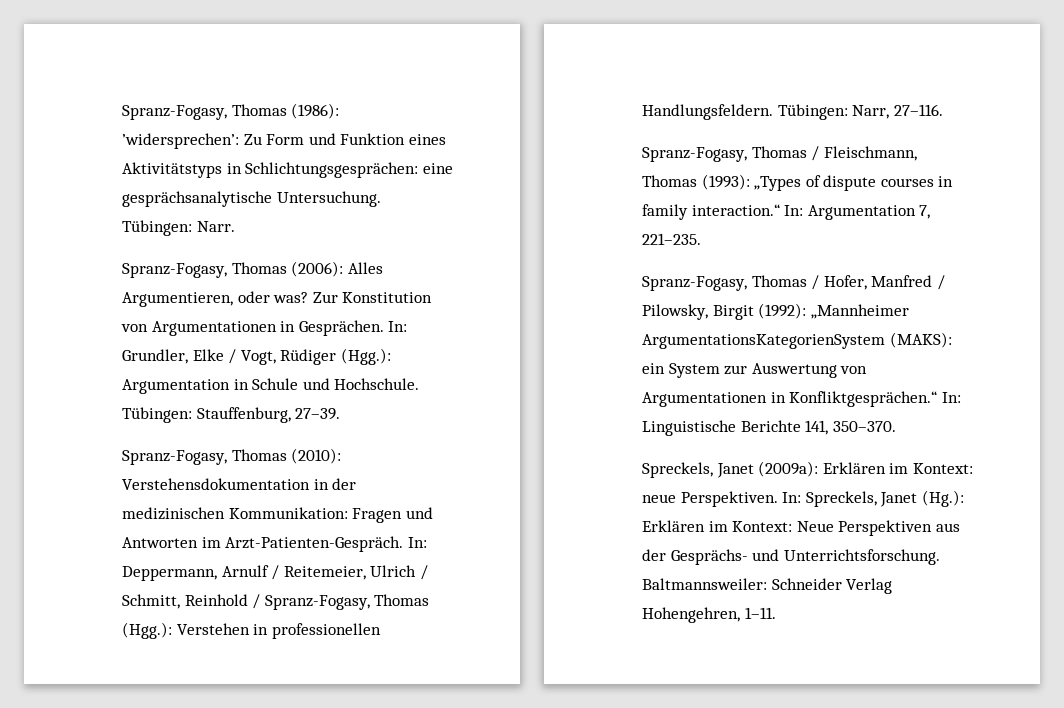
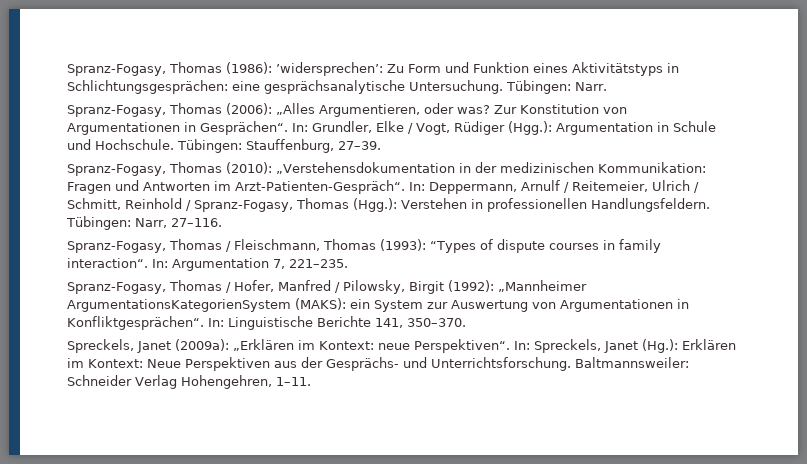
- Spranz-Fogasy, Thomas (2006): Alles Argumentieren, oder was?
+ Spranz-Fogasy, Thomas (2006): „Alles Argumentieren, oder was?
- Zur Konstitution von Argumentationen in Gesprächen.
+ Zur Konstitution von Argumentationen in Gesprächen“.
- Spranz-Fogasy, Thomas (2010): Verstehensdokumentation in der medizinischen Kommunikation: Fragen und Antworten im Arzt-Patienten-Gespräch.
+ Spranz-Fogasy, Thomas (2010): „Verstehensdokumentation in der medizinischen Kommunikation: Fragen und Antworten im Arzt-Patienten-Gespräch“.
- Spranz-Fogasy, Thomas / Fleischmann, Thomas (1993): „Types of dispute courses in family interaction.“ In: Argumentation 7, 221–235.
+ Spranz-Fogasy, Thomas / Fleischmann, Thomas (1993): “Types of dispute courses in family interaction“. In: Argumentation 7, 221–235.
- Spranz-Fogasy, Thomas / Hofer, Manfred / Pilowsky, Birgit (1992): „Mannheimer ArgumentationsKategorienSystem (MAKS): ein System zur Auswertung von Argumentationen in Konfliktgesprächen.“ In: Linguistische Berichte 141, 350–370.
+ Spranz-Fogasy, Thomas / Hofer, Manfred / Pilowsky, Birgit (1992): „Mannheimer ArgumentationsKategorienSystem (MAKS): ein System zur Auswertung von Argumentationen in Konfliktgesprächen“. In: Linguistische Berichte 141, 350–370.
- Spreckels, Janet (2009a): Erklären im Kontext: neue Perspektiven.
+ Spreckels, Janet (2009a): „Erklären im Kontext: neue Perspektiven“.

